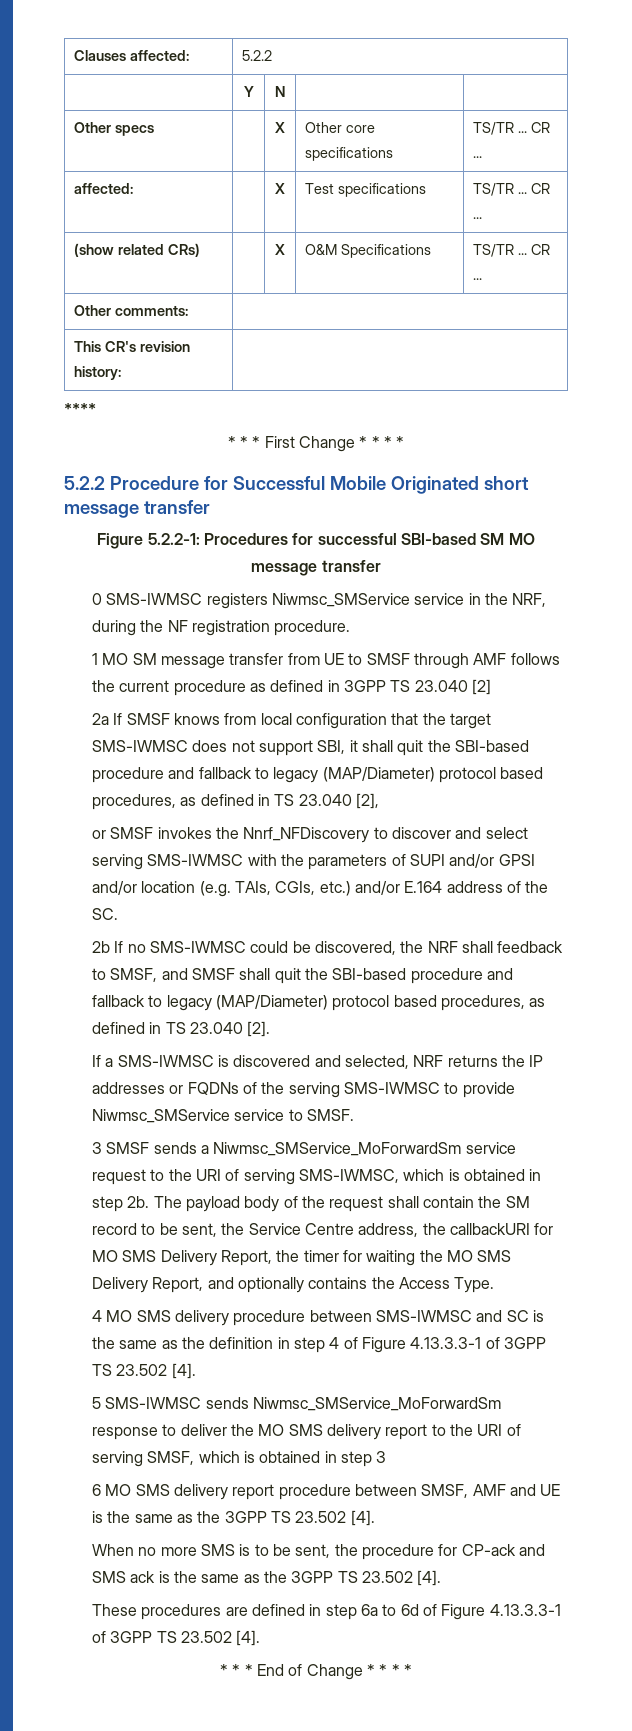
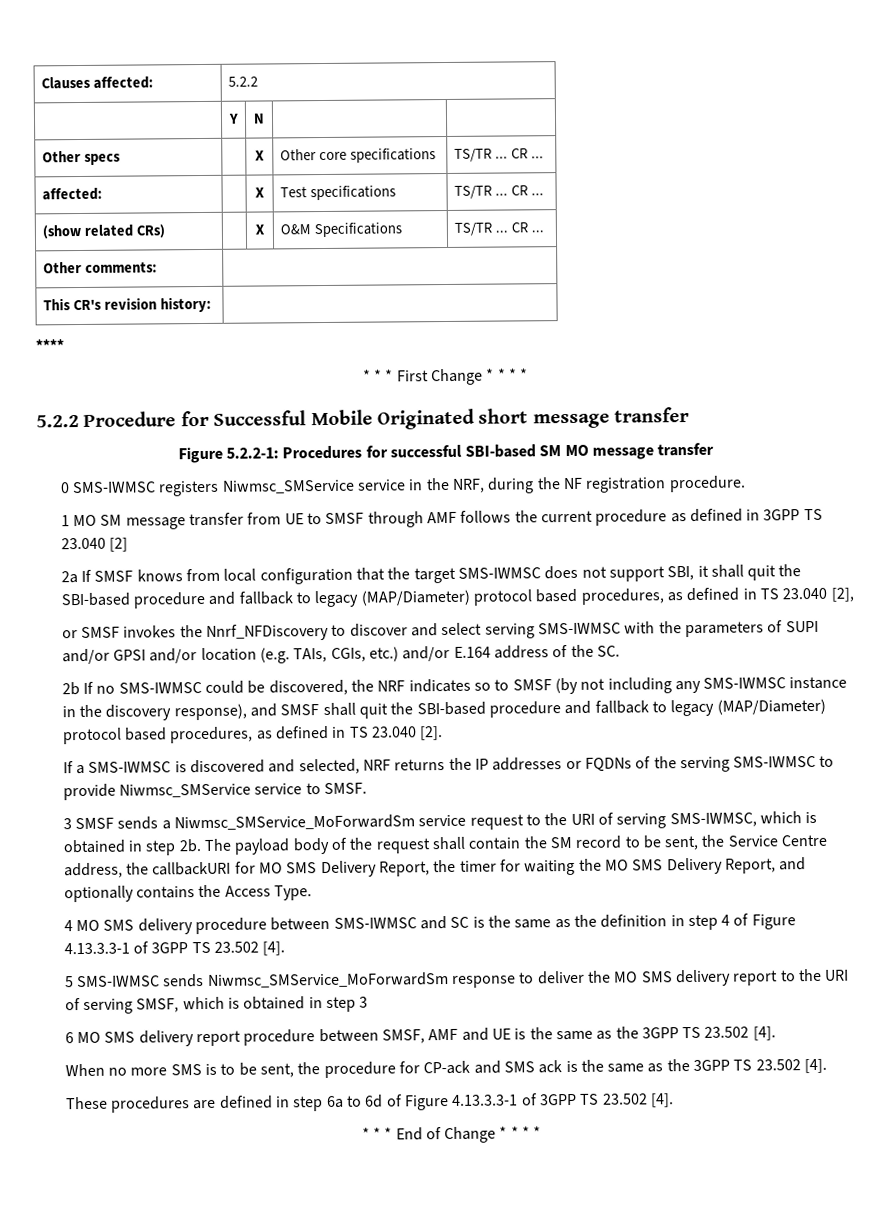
- 2b If no SMS-IWMSC could be discovered, the NRF shall feedback to SMSF, and SMSF shall quit the SBI-based procedure and fallback to legacy (MAP/Diameter) protocol based procedures, as defined in TS 23.040 [2].
+ 2b If no SMS-IWMSC could be discovered, the NRF indicates so to SMSF (by not including any SMS-IWMSC instance in the discovery response), and SMSF shall quit the SBI-based procedure and fallback to legacy (MAP/Diameter) protocol based procedures, as defined in TS 23.040 [2].

